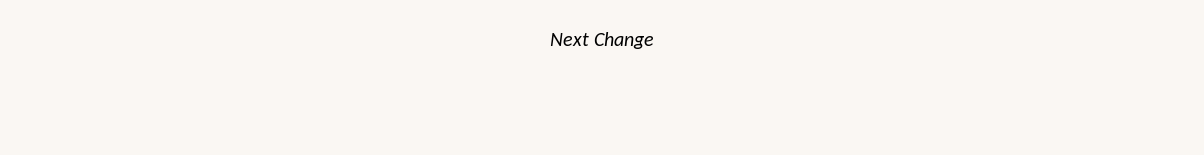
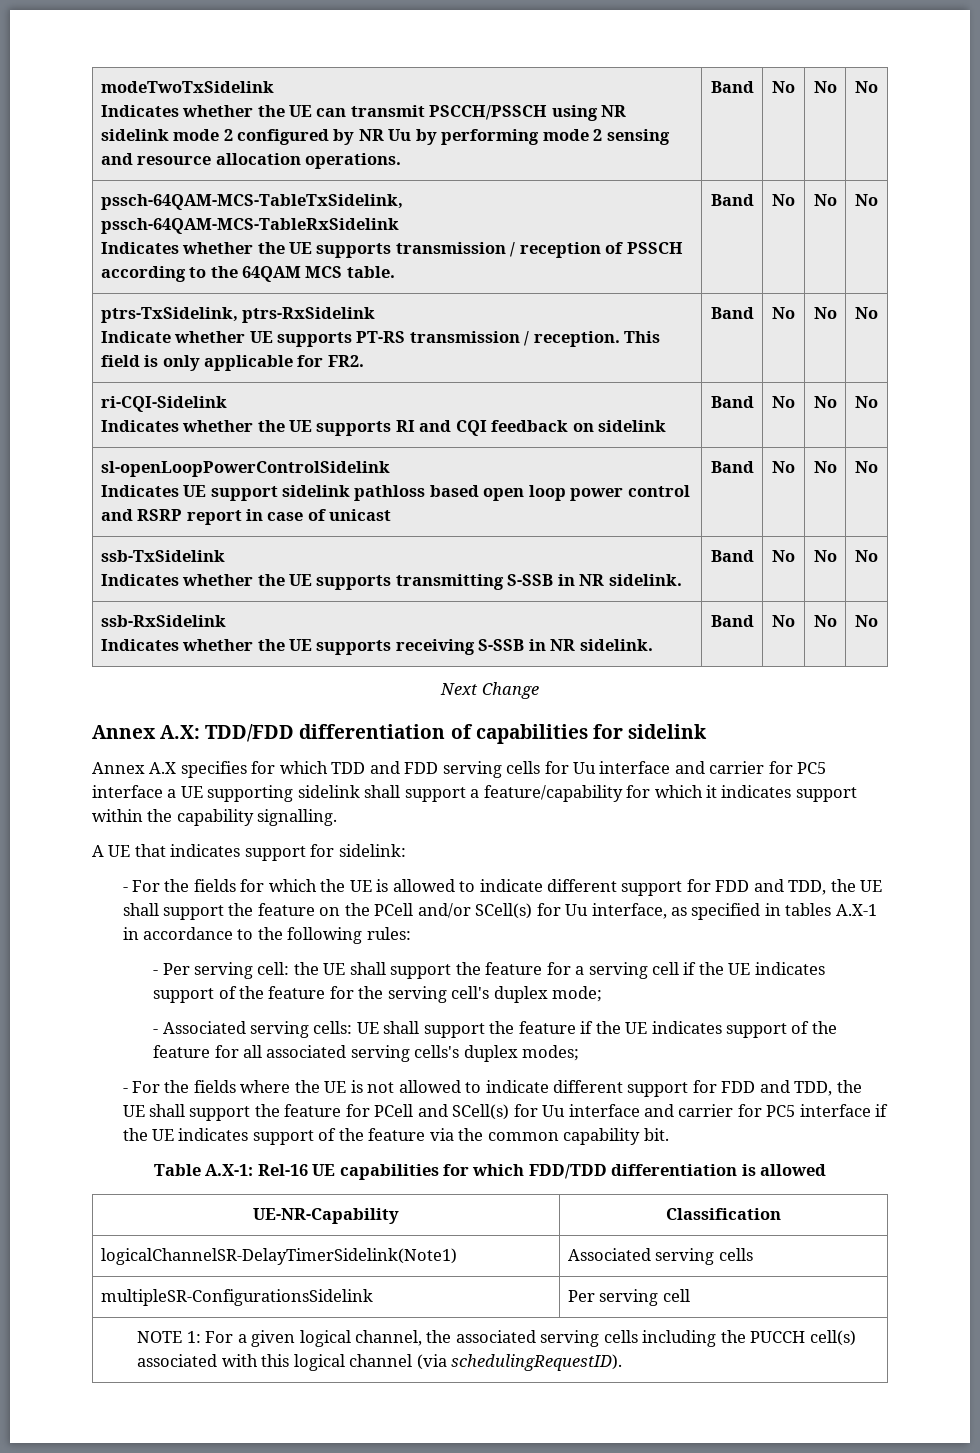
+ modeTwoTxSidelink
+ Indicates whether the UE can transmit PSCCH/PSSCH using NR sidelink mode 2 configured by NR Uu by performing mode 2 sensing and resource allocation operations. | Band | No | No | No
+ pssch-64QAM-MCS-TableTxSidelink, pssch-64QAM-MCS-TableRxSidelink
+ Indicates whether the UE supports transmission / reception of PSSCH according to the 64QAM MCS table. | Band | No | No | No
+ ptrs-TxSidelink, ptrs-RxSidelink
+ Indicate whether UE supports PT-RS transmission / reception. This field is only applicable for FR2. | Band | No | No | No
+ ri-CQI-Sidelink
+ Indicates whether the UE supports RI and CQI feedback on sidelink | Band | No | No | No
+ sl-openLoopPowerControlSidelink
+ Indicates UE support sidelink pathloss based open loop power control and RSRP report in case of unicast | Band | No | No | No
+ ssb-TxSidelink
+ Indicates whether the UE supports transmitting S-SSB in NR sidelink. | Band | No | No | No
+ ssb-RxSidelink
+ Indicates whether the UE supports receiving S-SSB in NR sidelink. | Band | No | No | No
  Next Change
+ Annex A.X: TDD/FDD differentiation of capabilities for sidelink
+ Annex A.X specifies for which TDD and FDD serving cells for Uu interface and carrier for PC5 interface a UE supporting sidelink shall support a feature/capability for which it indicates support within the capability signalling.
+ A UE that indicates support for sidelink:
+ - For the fields for which the UE is allowed to indicate different support for FDD and TDD, the UE shall support the feature on the PCell and/or SCell(s) for Uu interface, as specified in tables A.X-1 in accordance to the following rules:
+ - Per serving cell: the UE shall support the feature for a serving cell if the UE indicates support of the feature for the serving cell's duplex mode;
+ - Associated serving cells: UE shall support the feature if the UE indicates support of the feature for all associated serving cells's duplex modes;
+ - For the fields where the UE is not allowed to indicate different support for FDD and TDD, the UE shall support the feature for PCell and SCell(s) for Uu interface and carrier for PC5 interface if the UE indicates support of the feature via the common capability bit.
+ Table A.X-1: Rel-16 UE capabilities for which FDD/TDD differentiation is allowed
+ UE-NR-Capability | Classification
+ logicalChannelSR-DelayTimerSidelink(Note1) | Associated serving cells
+ multipleSR-ConfigurationsSidelink | Per serving cell
+ NOTE 1: For a given logical channel, the associated serving cells including the PUCCH cell(s) associated with this logical channel (via schedulingRequestID).

